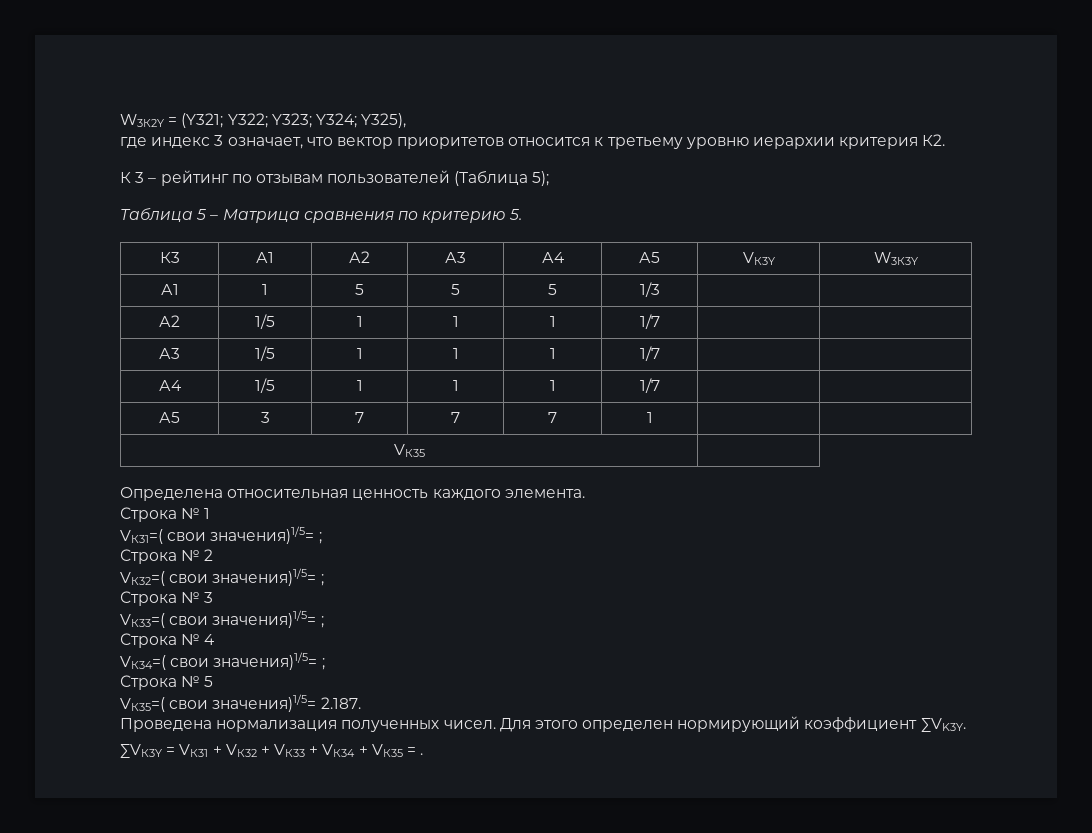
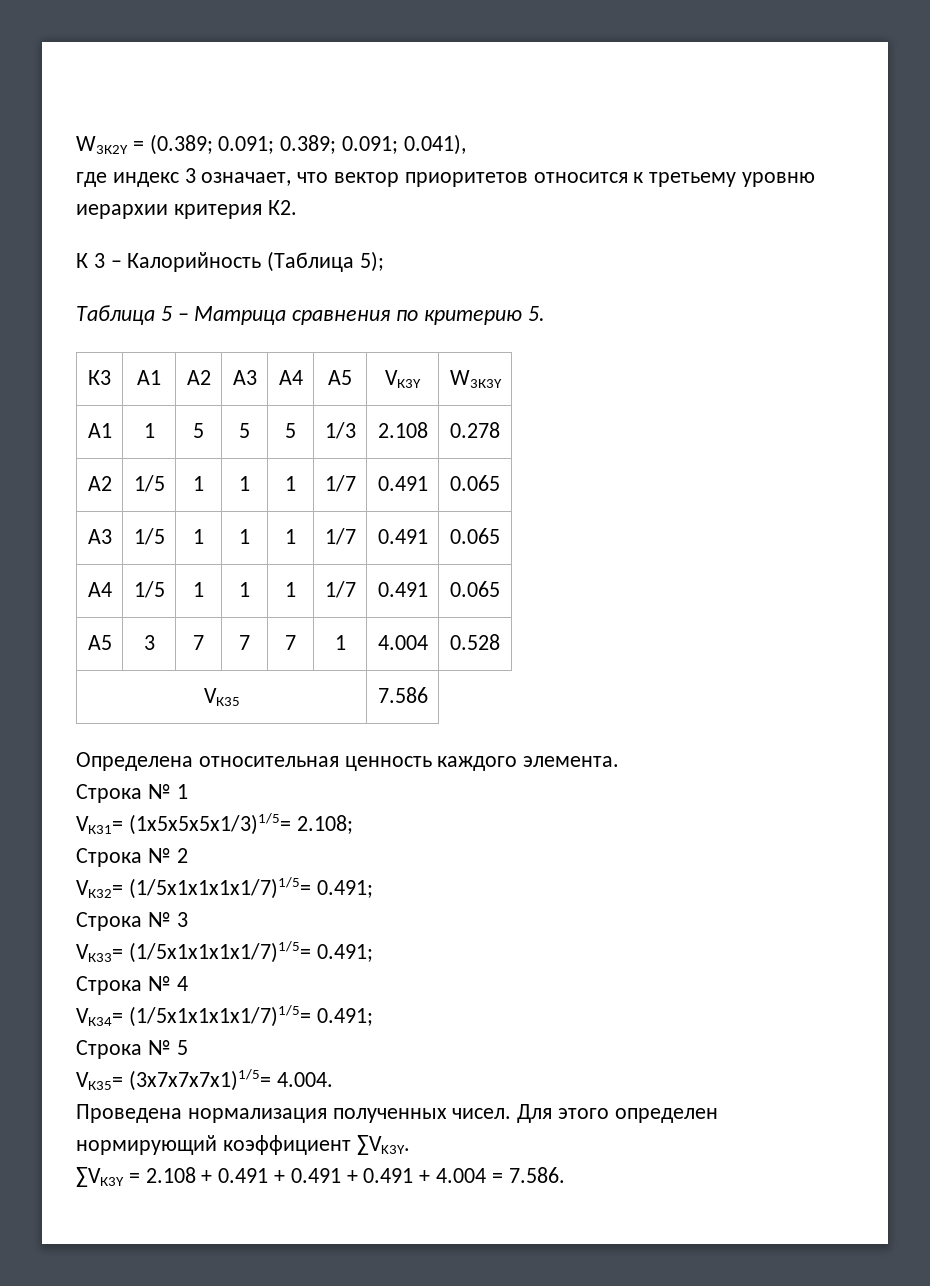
- W3К2Y = (Y321; Y322; Y323; Y324; Y325),
+ W3К2Y = (0.389; 0.091; 0.389; 0.091; 0.041),
- К 3 – рейтинг по отзывам пользователей (Таблица 5);
+ К 3 – Калорийность (Таблица 5);
- А1 | 1 | 5 | 5 | 5 | 1/3 | |
+ А1 | 1 | 5 | 5 | 5 | 1/3 | 2.108 | 0.278
- А2 | 1/5 | 1 | 1 | 1 | 1/7 | |
+ А2 | 1/5 | 1 | 1 | 1 | 1/7 | 0.491 | 0.065
- А3 | 1/5 | 1 | 1 | 1 | 1/7 | |
+ А3 | 1/5 | 1 | 1 | 1 | 1/7 | 0.491 | 0.065
- А4 | 1/5 | 1 | 1 | 1 | 1/7 | |
+ А4 | 1/5 | 1 | 1 | 1 | 1/7 | 0.491 | 0.065
- А5 | 3 | 7 | 7 | 7 | 1 | |
+ А5 | 3 | 7 | 7 | 7 | 1 | 4.004 | 0.528
- VК35 |
+ VК35 | 7.586
- VК31=( свои значения)1/5= ;
+ VК31= (1x5x5x5x1/3)1/5= 2.108;
- VК32=( свои значения)1/5= ;
+ VК32= (1/5x1x1x1x1/7)1/5= 0.491;
- VК33=( свои значения)1/5= ;
+ VК33= (1/5x1x1x1x1/7)1/5= 0.491;
- VК34=( свои значения)1/5= ;
+ VК34= (1/5x1x1x1x1/7)1/5= 0.491;
- VК35=( свои значения)1/5= 2.187.
+ VК35= (3x7x7x7x1)1/5= 4.004.
- ∑VК3Y = VК31 + VК32 + VК33 + VК34 + VК35 = .
+ ∑VК3Y = 2.108 + 0.491 + 0.491 + 0.491 + 4.004 = 7.586.

